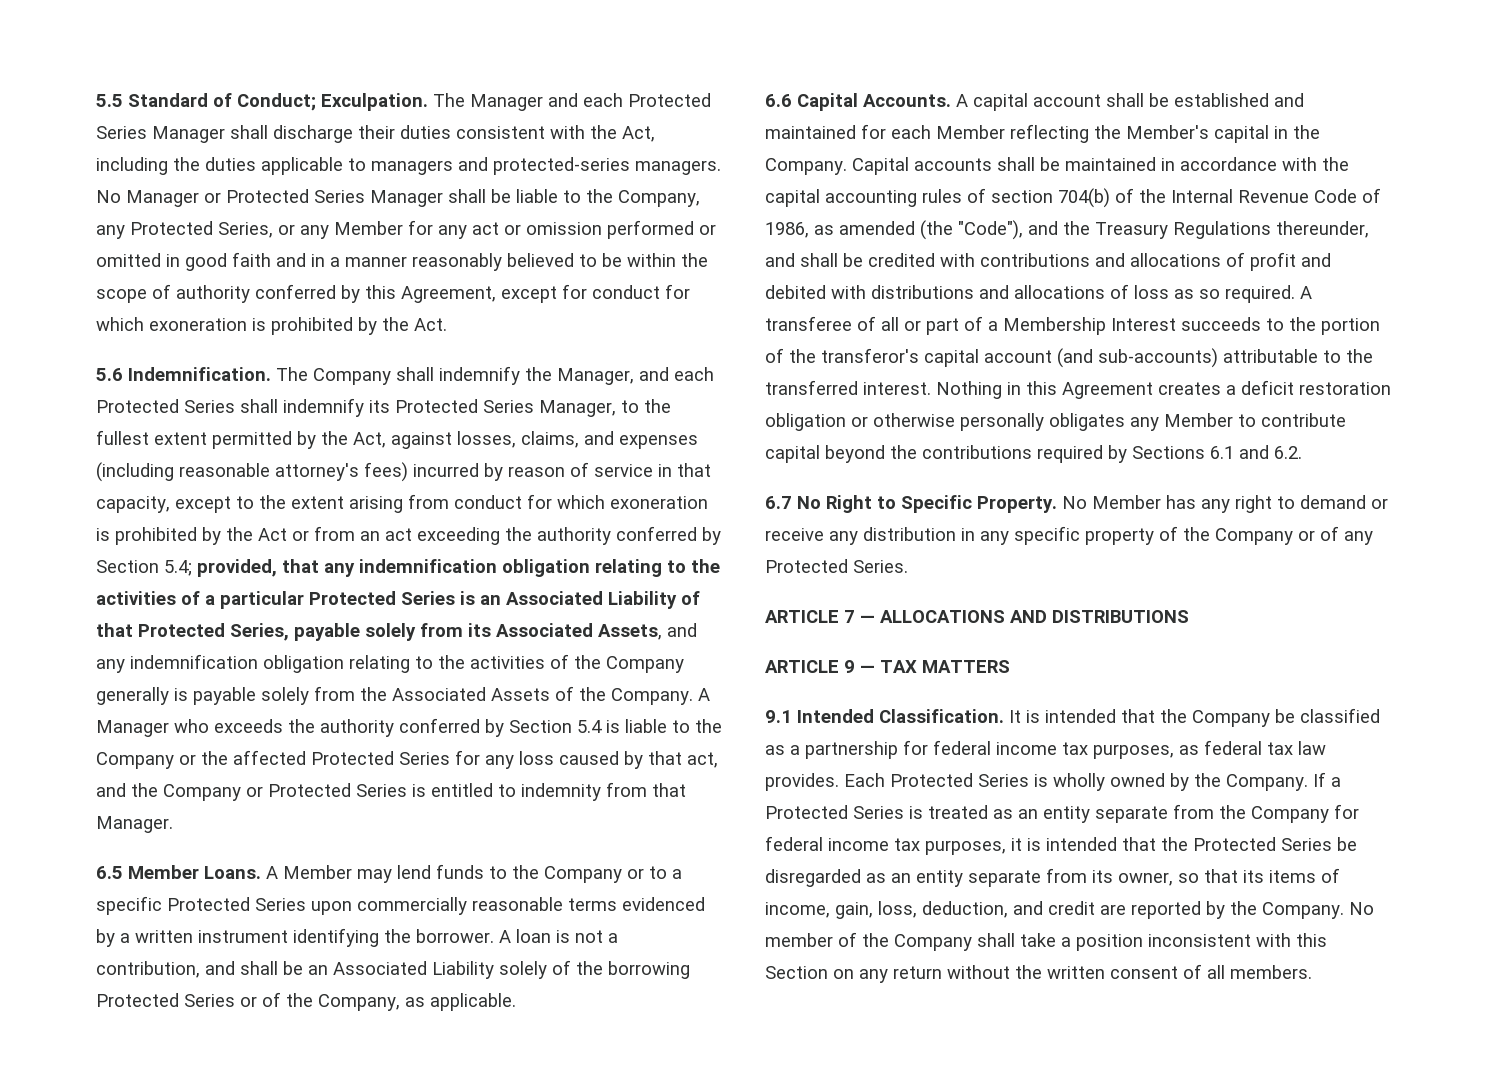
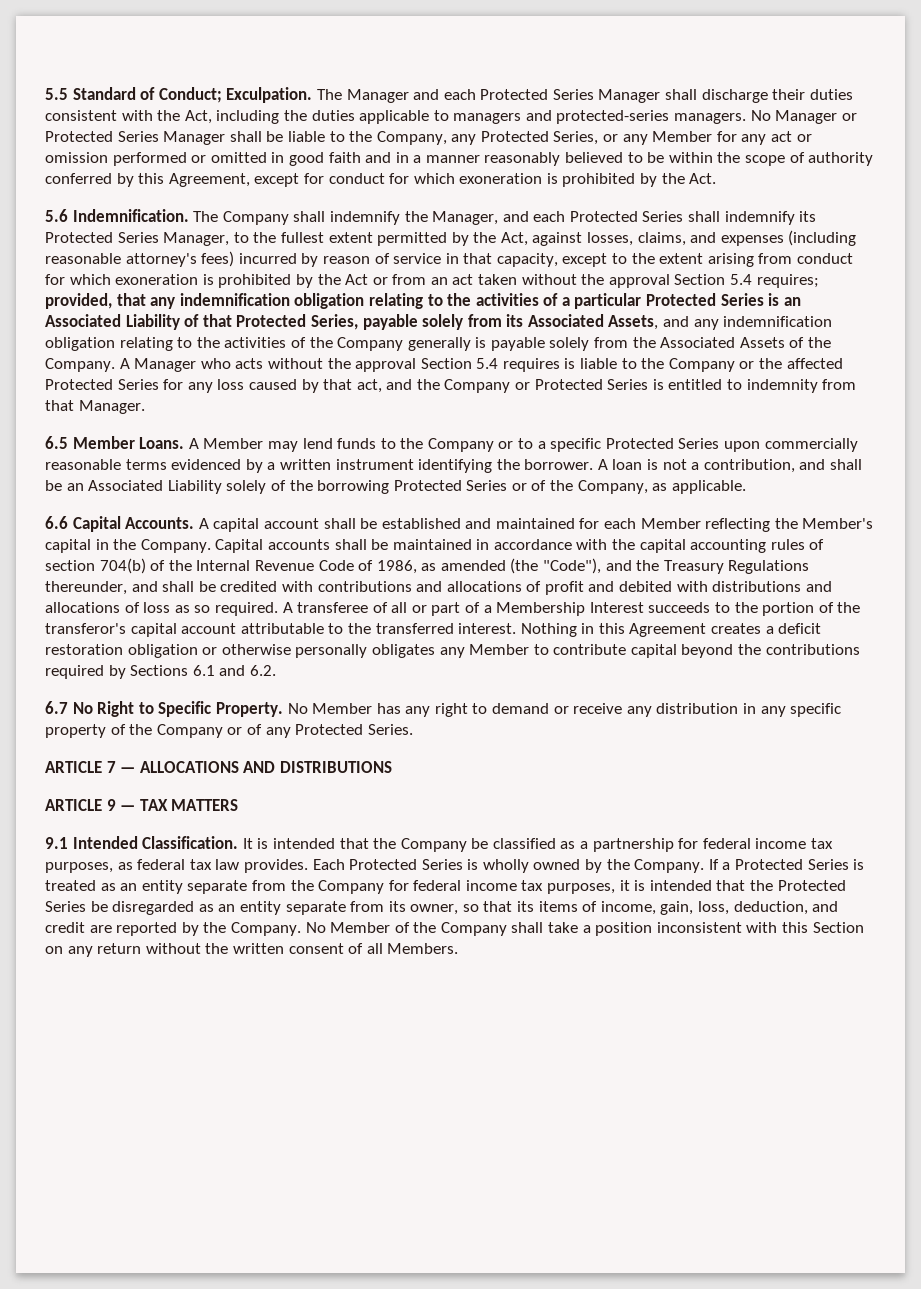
- The Company shall indemnify the Manager, and each Protected Series shall indemnify its Protected Series Manager, to the fullest extent permitted by the Act, against losses, claims, and expenses (including reasonable attorney's fees) incurred by reason of service in that capacity, except to the extent arising from conduct for which exoneration is prohibited by the Act or from an act exceeding the authority conferred by Section 5.4;
+ The Company shall indemnify the Manager, and each Protected Series shall indemnify its Protected Series Manager, to the fullest extent permitted by the Act, against losses, claims, and expenses (including reasonable attorney's fees) incurred by reason of service in that capacity, except to the extent arising from conduct for which exoneration is prohibited by the Act or from an act taken without the approval Section 5.4 requires;
- A Manager who exceeds the authority conferred by Section 5.4 is liable to the Company or the affected Protected Series for any loss caused by that act, and the Company or Protected Series is entitled to indemnity from that Manager.
+ A Manager who acts without the approval Section 5.4 requires is liable to the Company or the affected Protected Series for any loss caused by that act, and the Company or Protected Series is entitled to indemnity from that Manager.
- A transferee of all or part of a Membership Interest succeeds to the portion of the transferor's capital account (and sub-accounts) attributable to the transferred interest.
+ A transferee of all or part of a Membership Interest succeeds to the portion of the transferor's capital account attributable to the transferred interest.
- No member of the Company shall take a position inconsistent with this Section on any return without the written consent of all members.
+ No Member of the Company shall take a position inconsistent with this Section on any return without the written consent of all Members.

